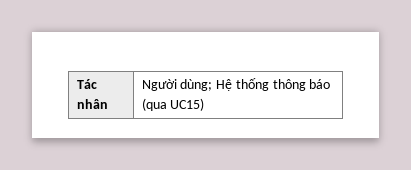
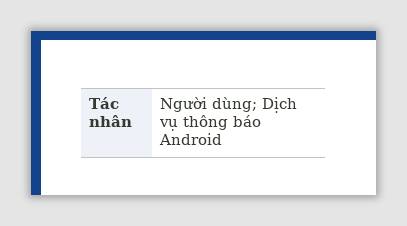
- Tác nhân | Người dùng; Hệ thống thông báo (qua UC15)
+ Tác nhân | Người dùng; Dịch vụ thông báo Android

